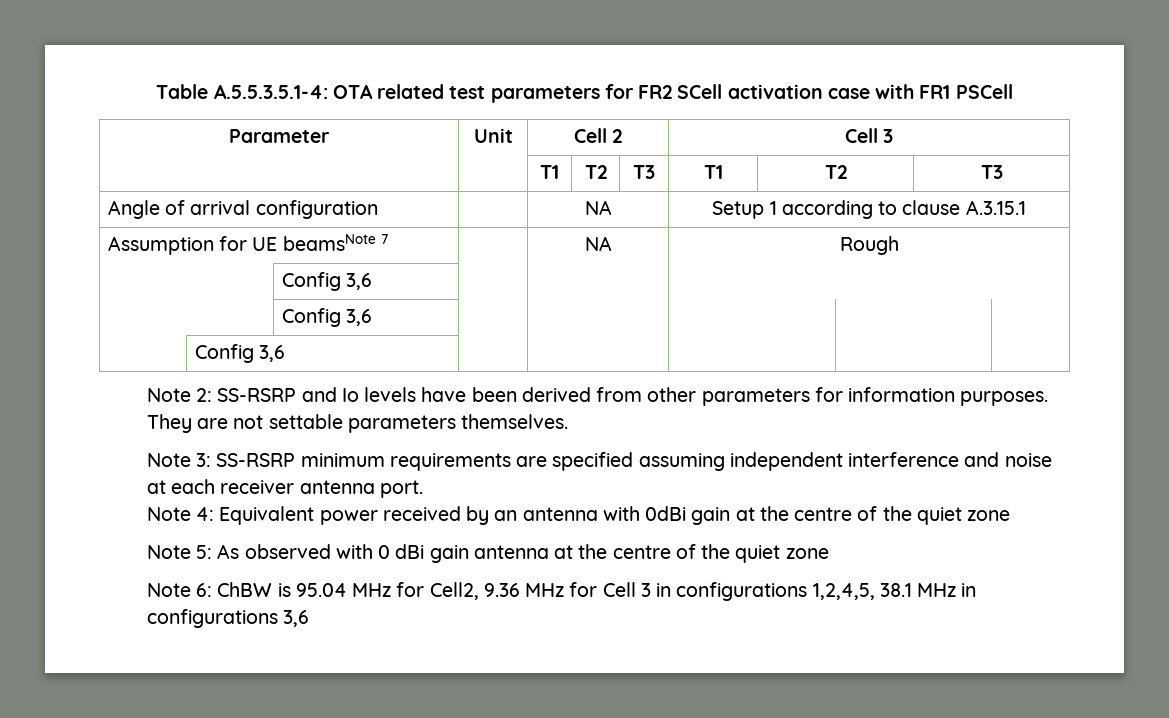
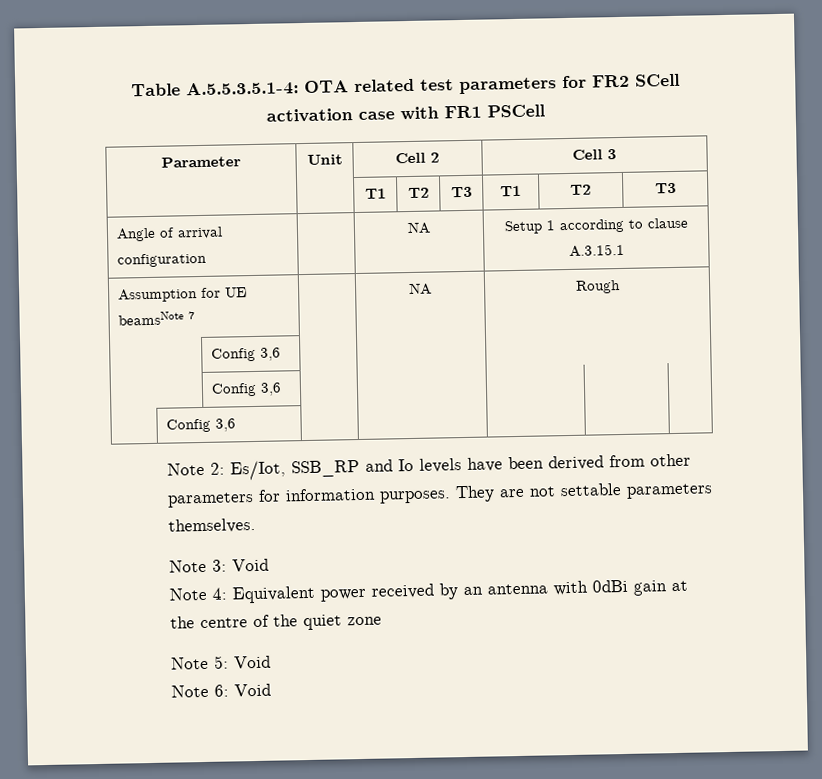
- Note 2: SS-RSRP and Io levels have been derived from other parameters for information purposes.
+ Note 2: Es/Iot, SSB_RP and Io levels have been derived from other parameters for information purposes.
- Note 3: SS-RSRP minimum requirements are specified assuming independent interference and noise at each receiver antenna port.
+ Note 3: Void
- Note 5: As observed with 0 dBi gain antenna at the centre of the quiet zone
- Note 6: ChBW is 95.04 MHz for Cell2, 9.36 MHz for Cell 3 in configurations 1,2,4,5, 38.1 MHz in configurations 3,6
+ Note 5: Void
+ Note 6: Void

